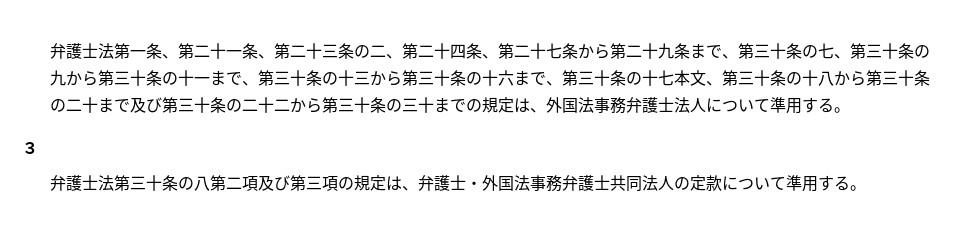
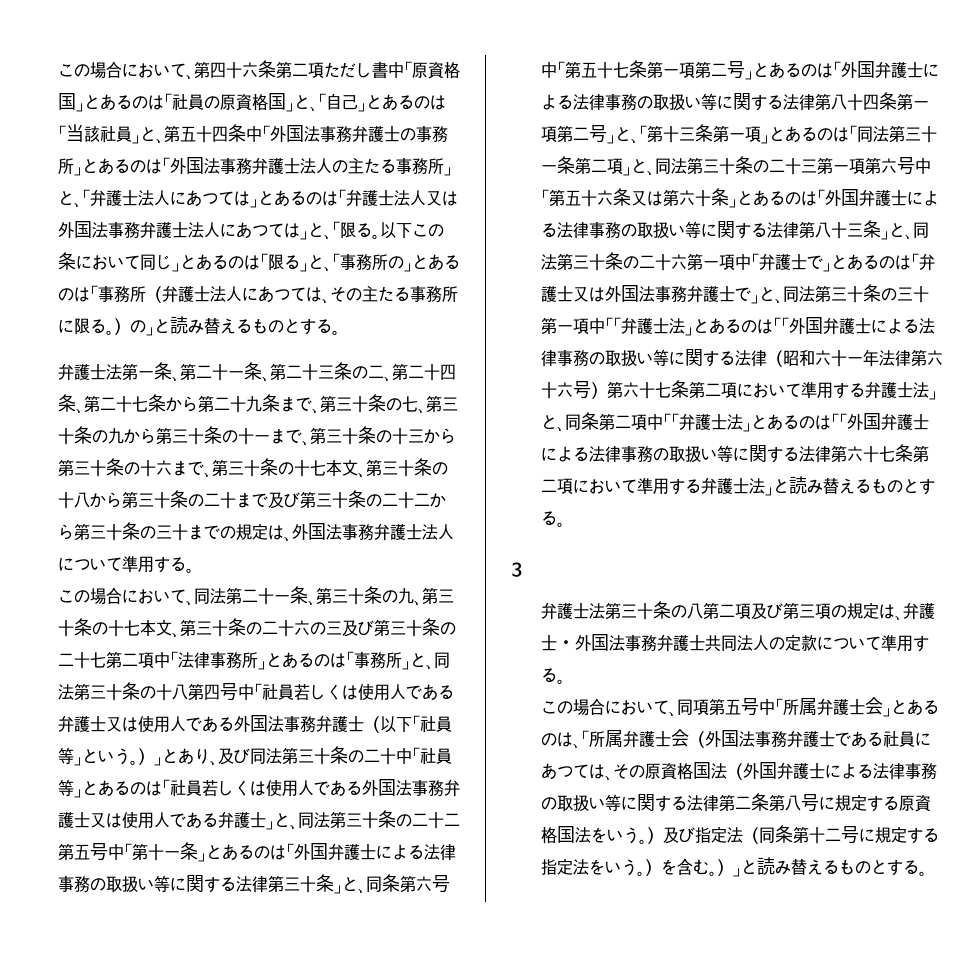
+ この場合において、第四十六条第二項ただし書中「原資格国」とあるのは「社員の原資格国」と、「自己」とあるのは「当該社員」と、第五十四条中「外国法事務弁護士の事務所」とあるのは「外国法事務弁護士法人の主たる事務所」と、「弁護士法人にあつては」とあるのは「弁護士法人又は外国法事務弁護士法人にあつては」と、「限る。以下この条において同じ」とあるのは「限る」と、「事務所の」とあるのは「事務所（弁護士法人にあつては、その主たる事務所に限る。）の」と読み替えるものとする。
+ この場合において、同法第二十一条、第三十条の九、第三十条の十七本文、第三十条の二十六の三及び第三十条の二十七第二項中「法律事務所」とあるのは「事務所」と、同法第三十条の十八第四号中「社員若しくは使用人である弁護士又は使用人である外国法事務弁護士（以下「社員等」という。）」とあり、及び同法第三十条の二十中「社員等」とあるのは「社員若しくは使用人である外国法事務弁護士又は使用人である弁護士」と、同法第三十条の二十二第五号中「第十一条」とあるのは「外国弁護士による法律事務の取扱い等に関する法律第三十条」と、同条第六号中「第五十七条第一項第二号」とあるのは「外国弁護士による法律事務の取扱い等に関する法律第八十四条第一項第二号」と、「第十三条第一項」とあるのは「同法第三十一条第二項」と、同法第三十条の二十三第一項第六号中「第五十六条又は第六十条」とあるのは「外国弁護士による法律事務の取扱い等に関する法律第八十三条」と、同法第三十条の二十六第一項中「弁護士で」とあるのは「弁護士又は外国法事務弁護士で」と、同法第三十条の三十第一項中「「弁護士法」とあるのは「「外国弁護士による法律事務の取扱い等に関する法律（昭和六十一年法律第六十六号）第六十七条第二項において準用する弁護士法」と、同条第二項中「「弁護士法」とあるのは「「外国弁護士による法律事務の取扱い等に関する法律第六十七条第二項において準用する弁護士法」と読み替えるものとする。
+ この場合において、同項第五号中「所属弁護士会」とあるのは、「所属弁護士会（外国法事務弁護士である社員にあつては、その原資格国法（外国弁護士による法律事務の取扱い等に関する法律第二条第八号に規定する原資格国法をいう。）及び指定法（同条第十二号に規定する指定法をいう。）を含む。）」と読み替えるものとする。

